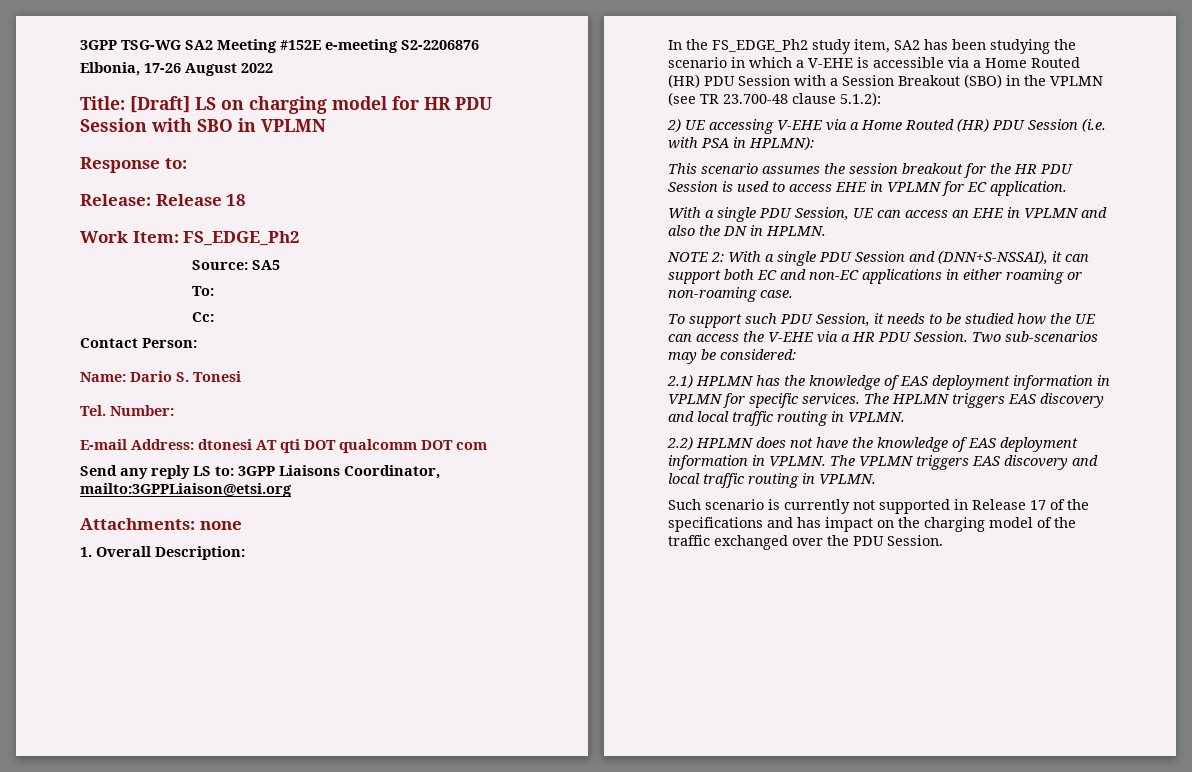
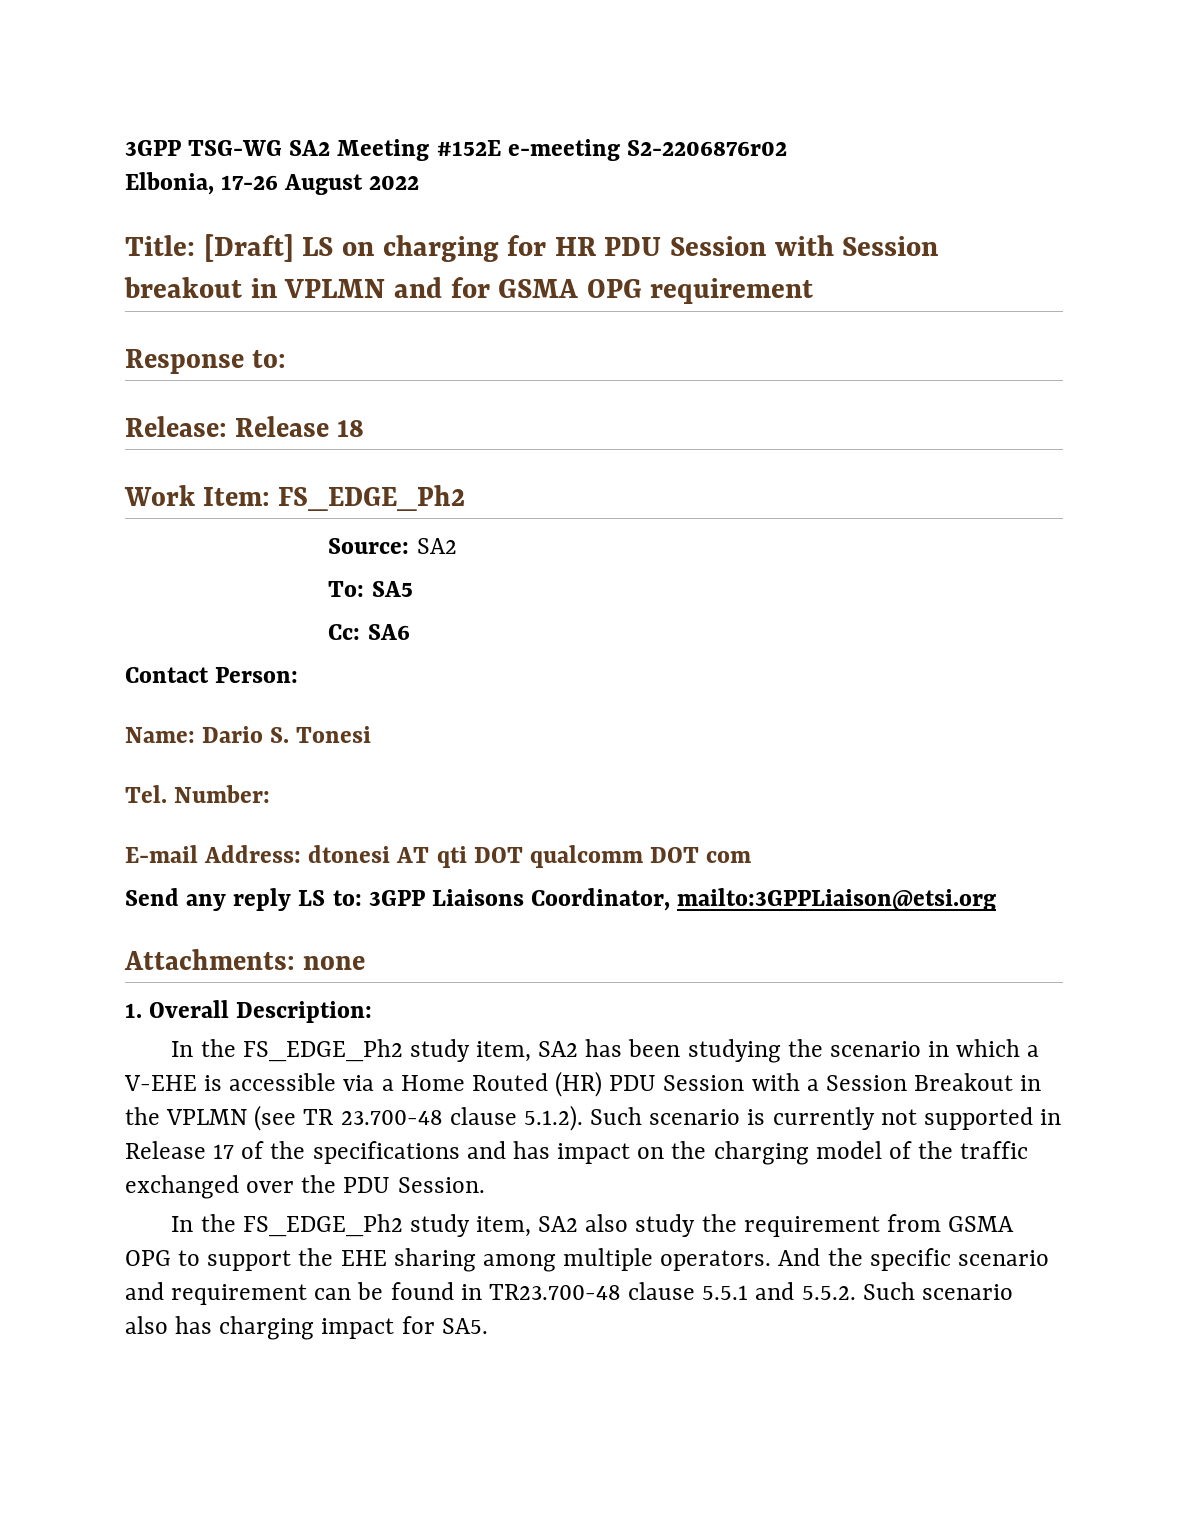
- 3GPP TSG-WG SA2 Meeting #152E e-meeting S2-2206876
+ 3GPP TSG-WG SA2 Meeting #152E e-meeting S2-2206876r02
- Title: [Draft] LS on charging model for HR PDU Session with SBO in VPLMN
+ Title: [Draft] LS on charging for HR PDU Session with Session breakout in VPLMN and for GSMA OPG requirement
- Source: SA5
+ Source: SA2
+ To: SA5
- To:
- Cc:
+ Cc: SA6
- In the FS_EDGE_Ph2 study item, SA2 has been studying the scenario in which a V-EHE is accessible via a Home Routed (HR) PDU Session with a Session Breakout (SBO) in the VPLMN (see TR 23.700-48 clause 5.1.2):
- 2) UE accessing V-EHE via a Home Routed (HR) PDU Session (i.e. with PSA in HPLMN):
- This scenario assumes the session breakout for the HR PDU Session is used to access EHE in VPLMN for EC application.
- With a single PDU Session, UE can access an EHE in VPLMN and also the DN in HPLMN.
- NOTE 2: With a single PDU Session and (DNN+S-NSSAI), it can support both EC and non-EC applications in either roaming or non-roaming case.
- To support such PDU Session, it needs to be studied how the UE can access the V-EHE via a HR PDU Session. Two sub-scenarios may be considered:
- 2.1) HPLMN has the knowledge of EAS deployment information in VPLMN for specific services. The HPLMN triggers EAS discovery and local traffic routing in VPLMN.
- 2.2) HPLMN does not have the knowledge of EAS deployment information in VPLMN. The VPLMN triggers EAS discovery and local traffic routing in VPLMN.
- Such scenario is currently not supported in Release 17 of the specifications and has impact on the charging model of the traffic exchanged over the PDU Session.
+ In the FS_EDGE_Ph2 study item, SA2 has been studying the scenario in which a V-EHE is accessible via a Home Routed (HR) PDU Session with a Session Breakout in the VPLMN (see TR 23.700-48 clause 5.1.2). Such scenario is currently not supported in Release 17 of the specifications and has impact on the charging model of the traffic exchanged over the PDU Session.
+ In the FS_EDGE_Ph2 study item, SA2 also study the requirement from GSMA OPG to support the EHE sharing among multiple operators. And the specific scenario and requirement can be found in TR23.700-48 clause 5.5.1 and 5.5.2. Such scenario also has charging impact for SA5.

